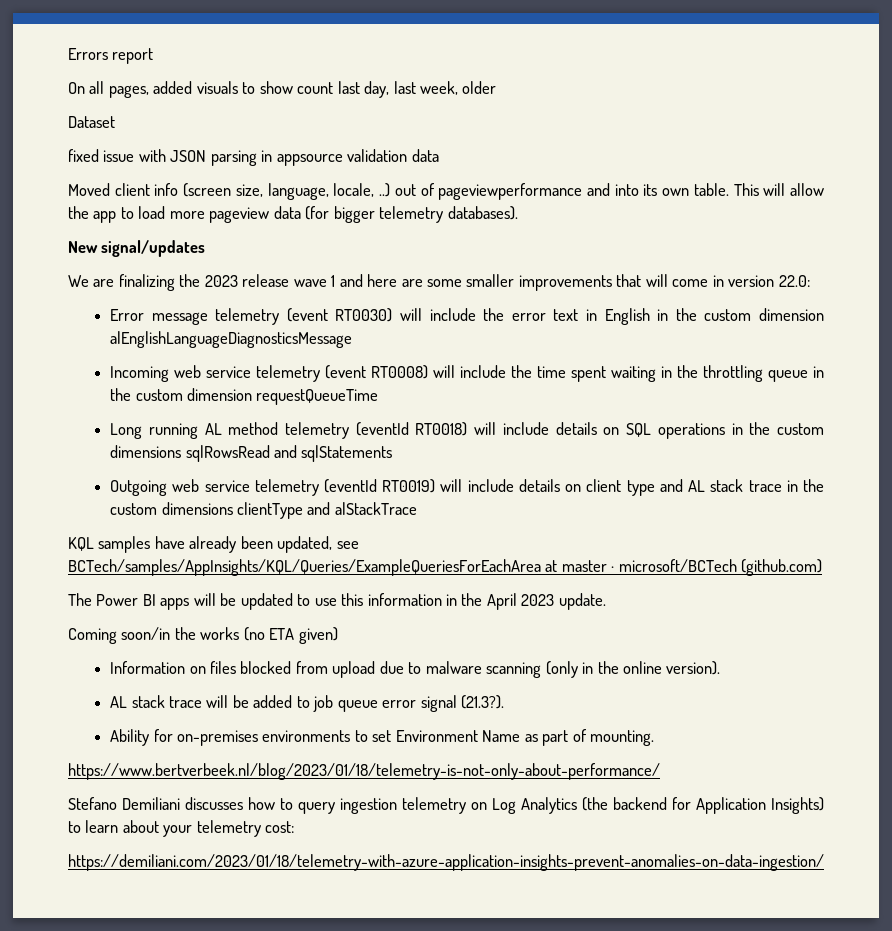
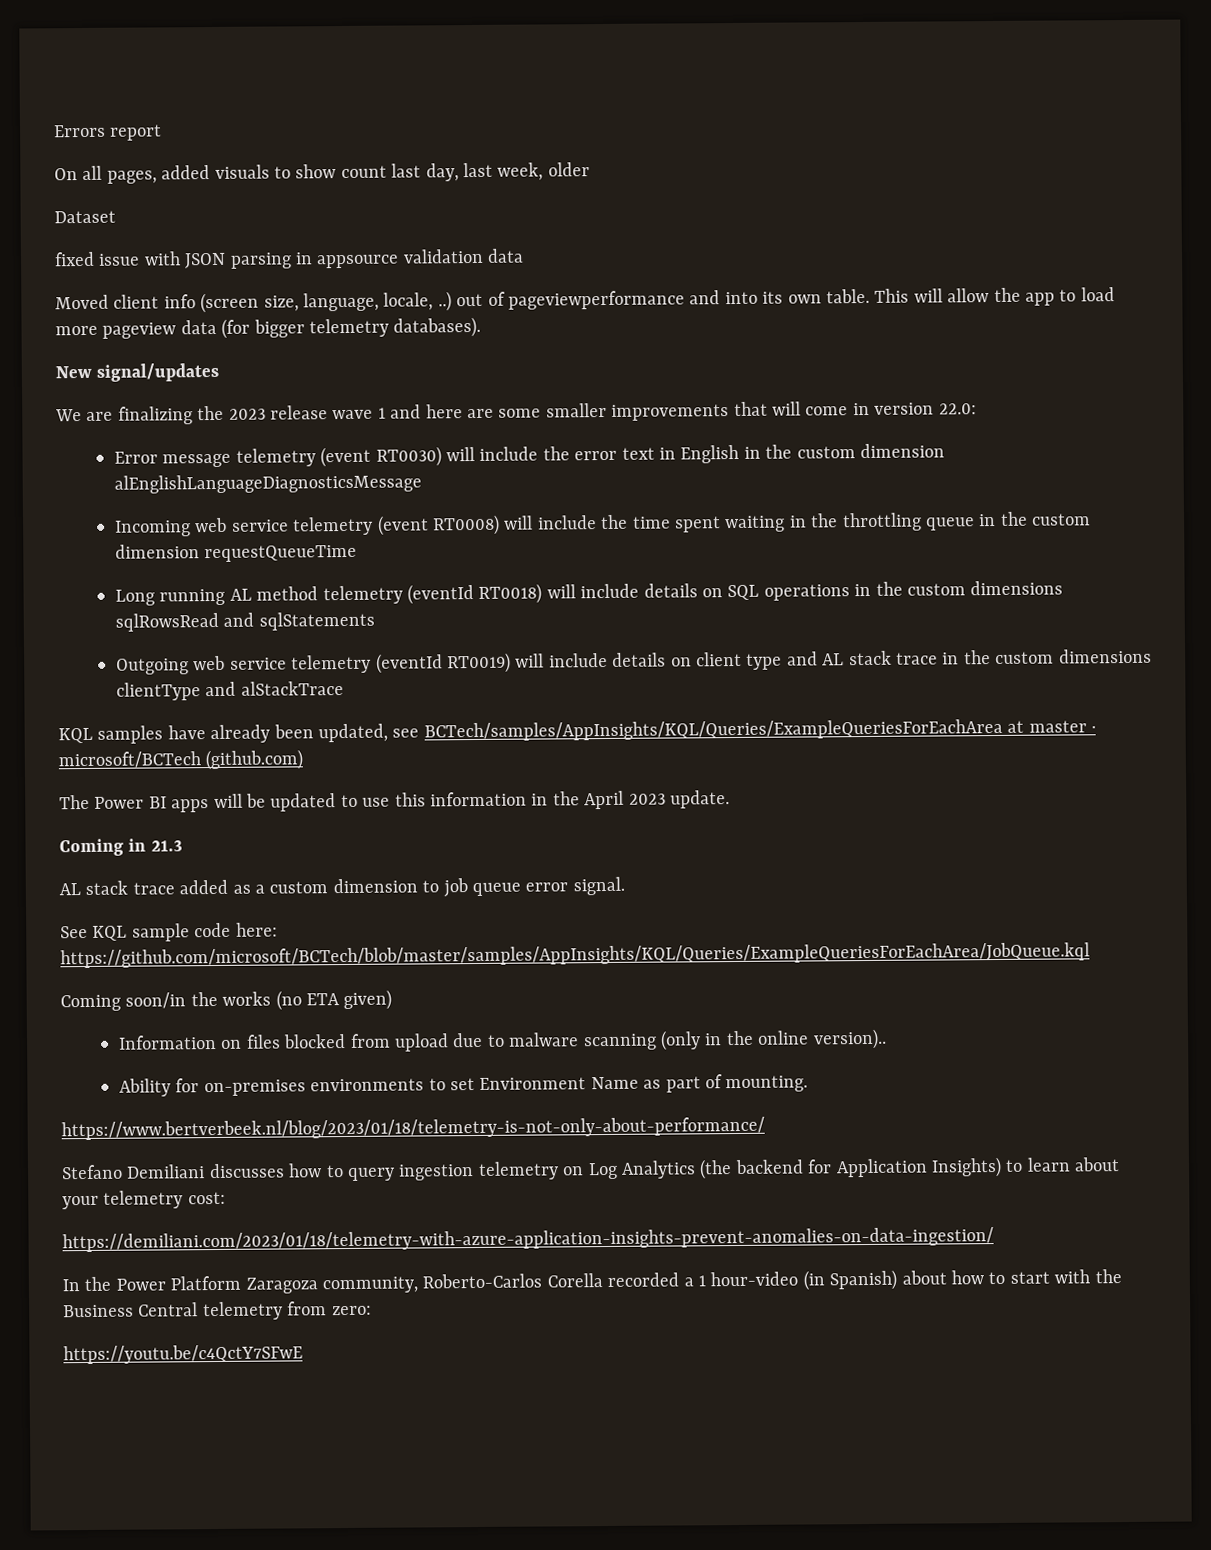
+ Coming in 21.3
+ AL stack trace added as a custom dimension to job queue error signal.
+ See KQL sample code here: https://github.com/microsoft/BCTech/blob/master/samples/AppInsights/KQL/Queries/ExampleQueriesForEachArea/JobQueue.kql
- Information on files blocked from upload due to malware scanning (only in the online version).
- AL stack trace will be added to job queue error signal (21.3?).
+ Information on files blocked from upload due to malware scanning (only in the online version)..
+ In the Power Platform Zaragoza community, Roberto-Carlos Corella recorded a 1 hour-video (in Spanish) about how to start with the Business Central telemetry from zero:
+ https://youtu.be/c4QctY7SFwE

